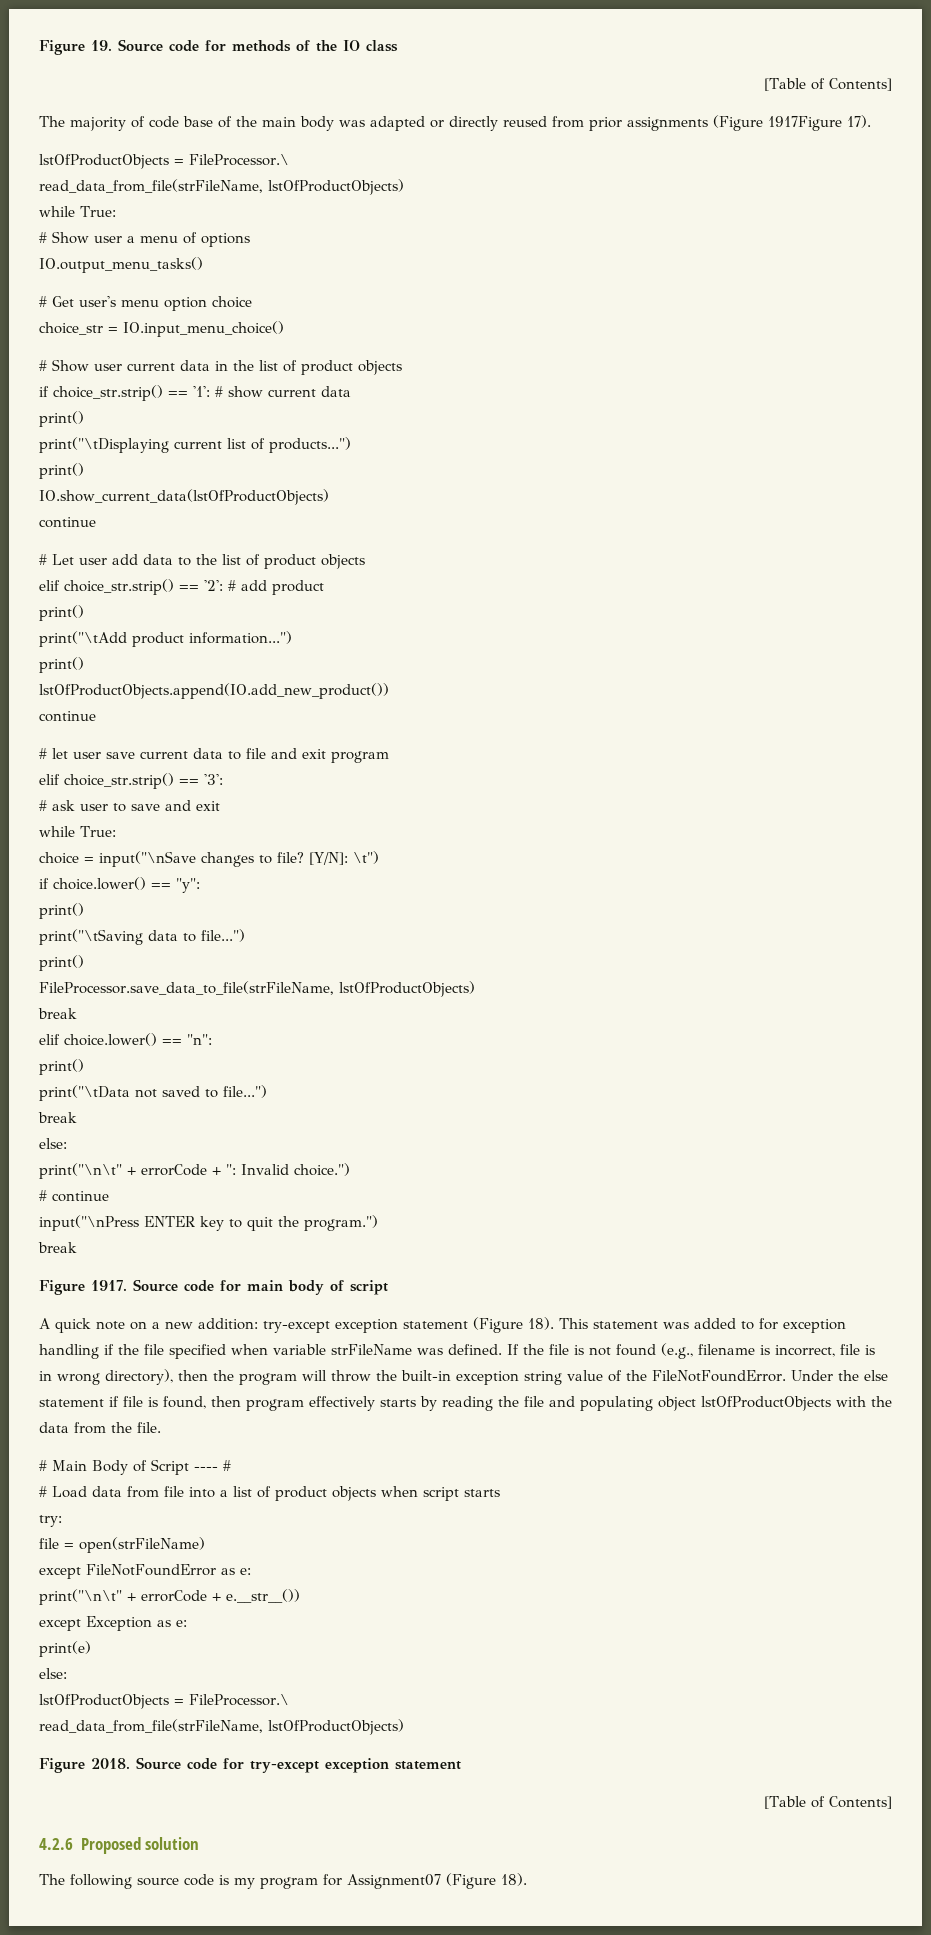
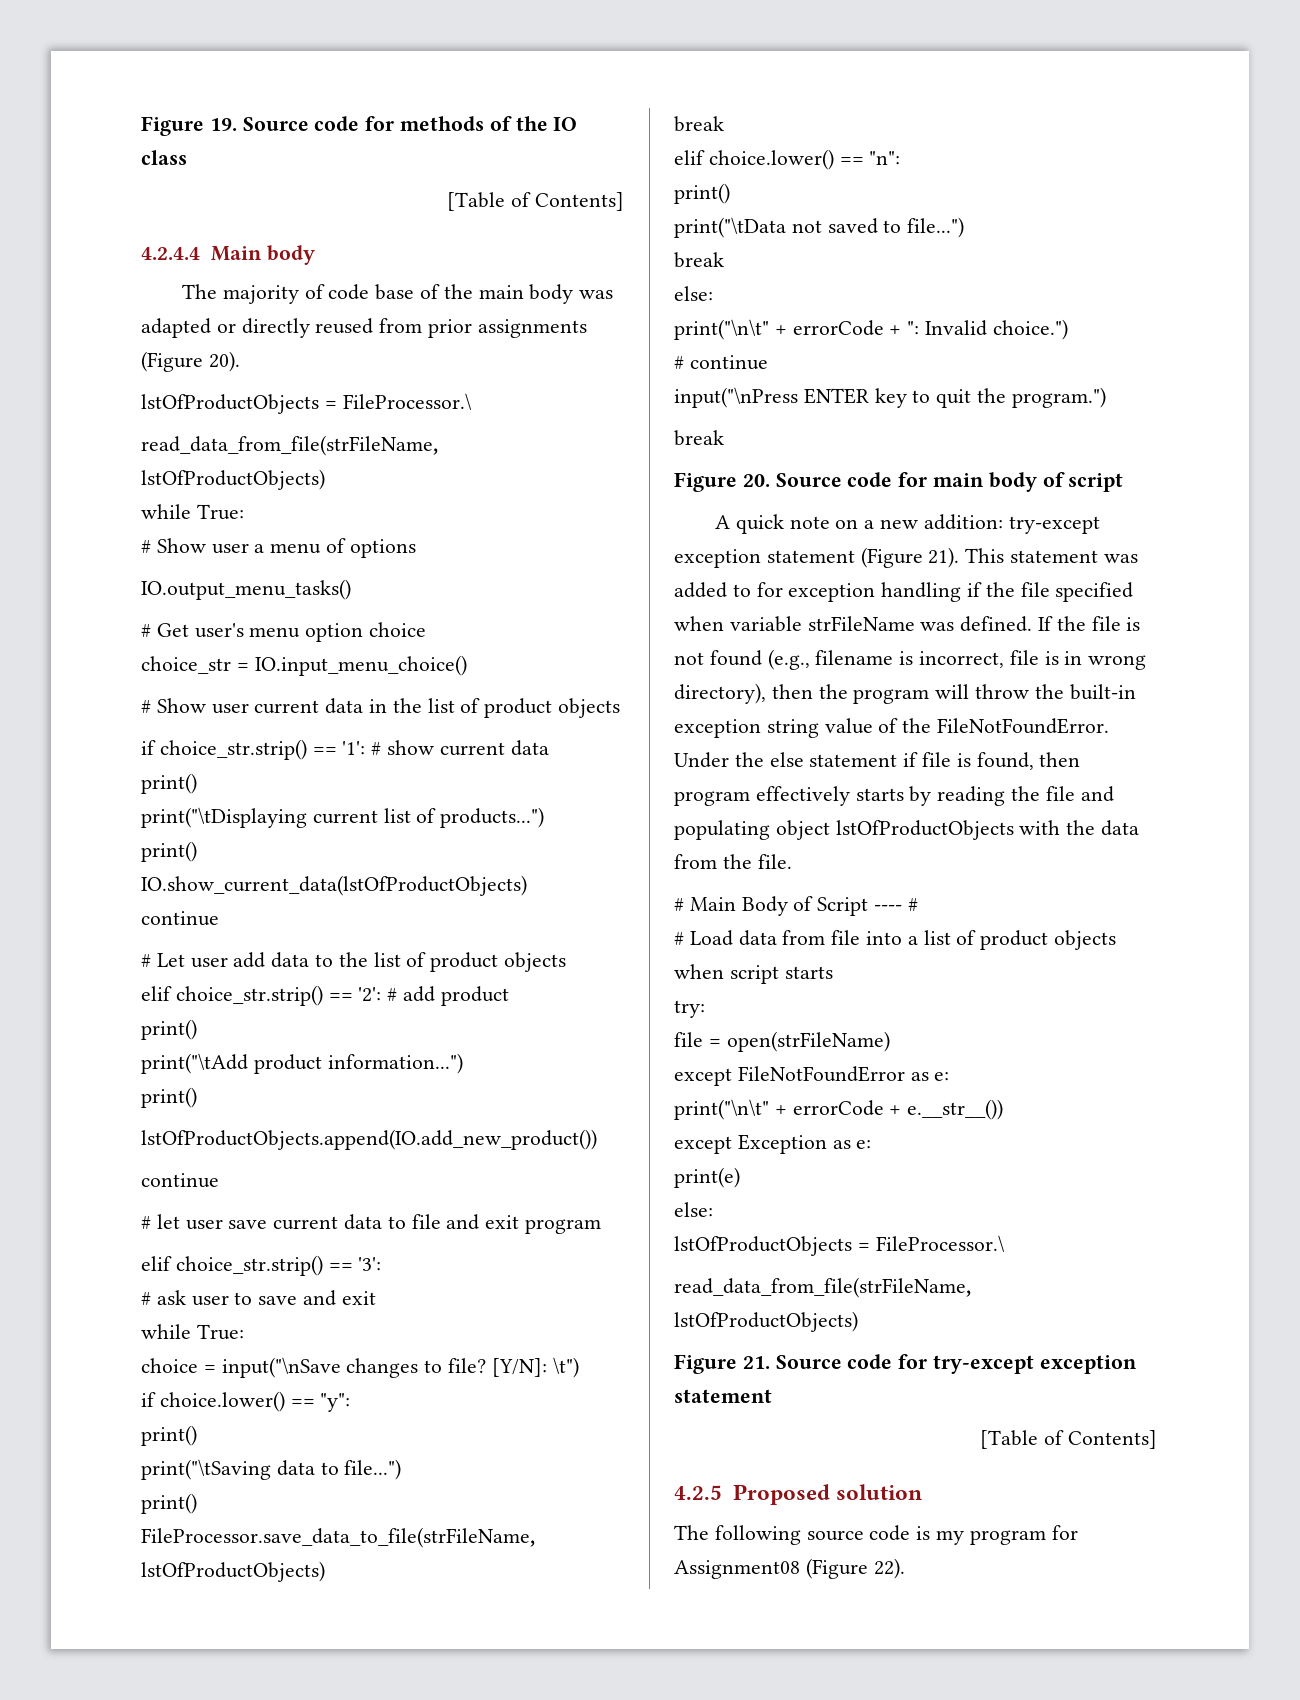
+ 4.2.4.4 Main body
- The majority of code base of the main body was adapted or directly reused from prior assignments (Figure 1917Figure 17).
+ The majority of code base of the main body was adapted or directly reused from prior assignments (Figure 20).
- Figure 1917. Source code for main body of script
+ Figure 20. Source code for main body of script
- A quick note on a new addition: try-except exception statement (Figure 18).
+ A quick note on a new addition: try-except exception statement (Figure 21).
- Figure 2018. Source code for try-except exception statement
+ Figure 21. Source code for try-except exception statement
- 4.2.6 Proposed solution
+ 4.2.5 Proposed solution
- The following source code is my program for Assignment07 (Figure 18).
+ The following source code is my program for Assignment08 (Figure 22).

